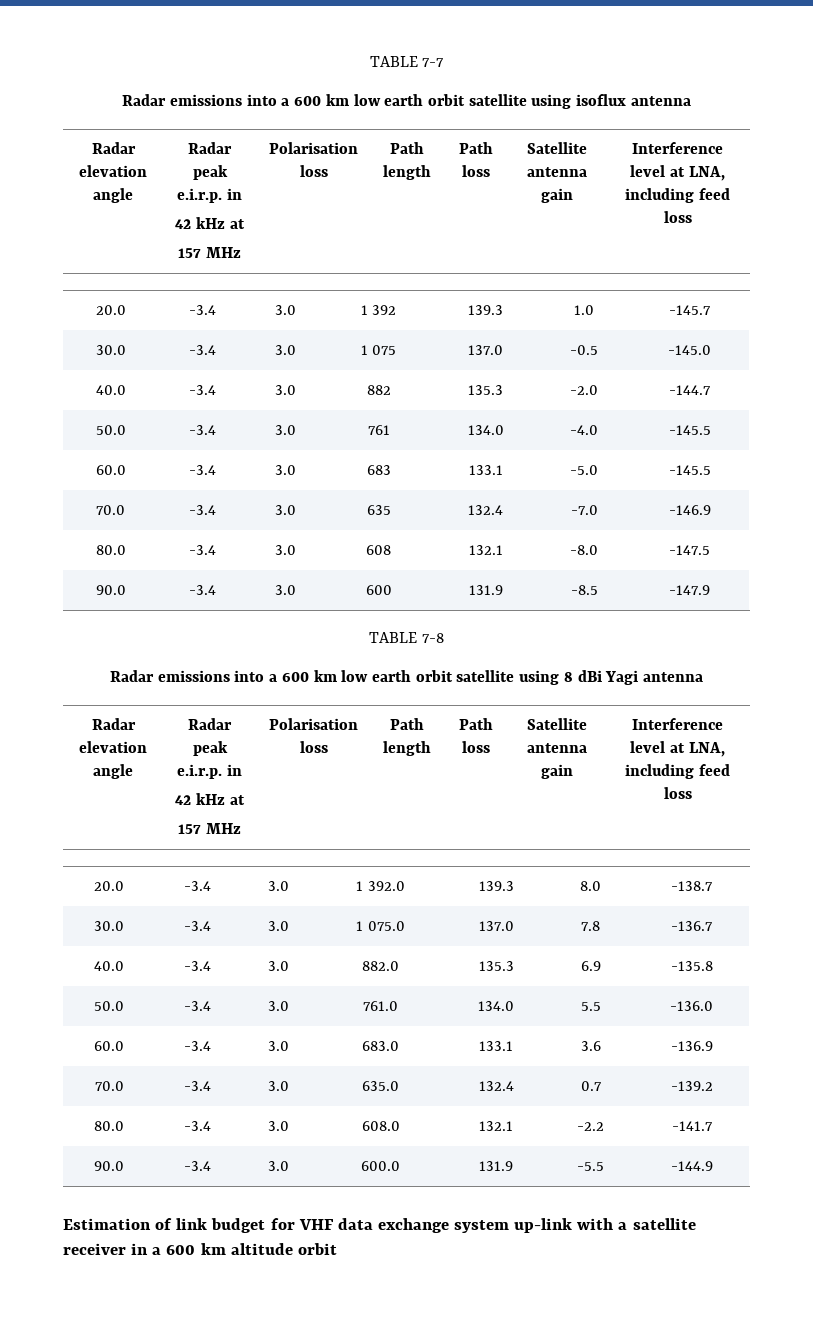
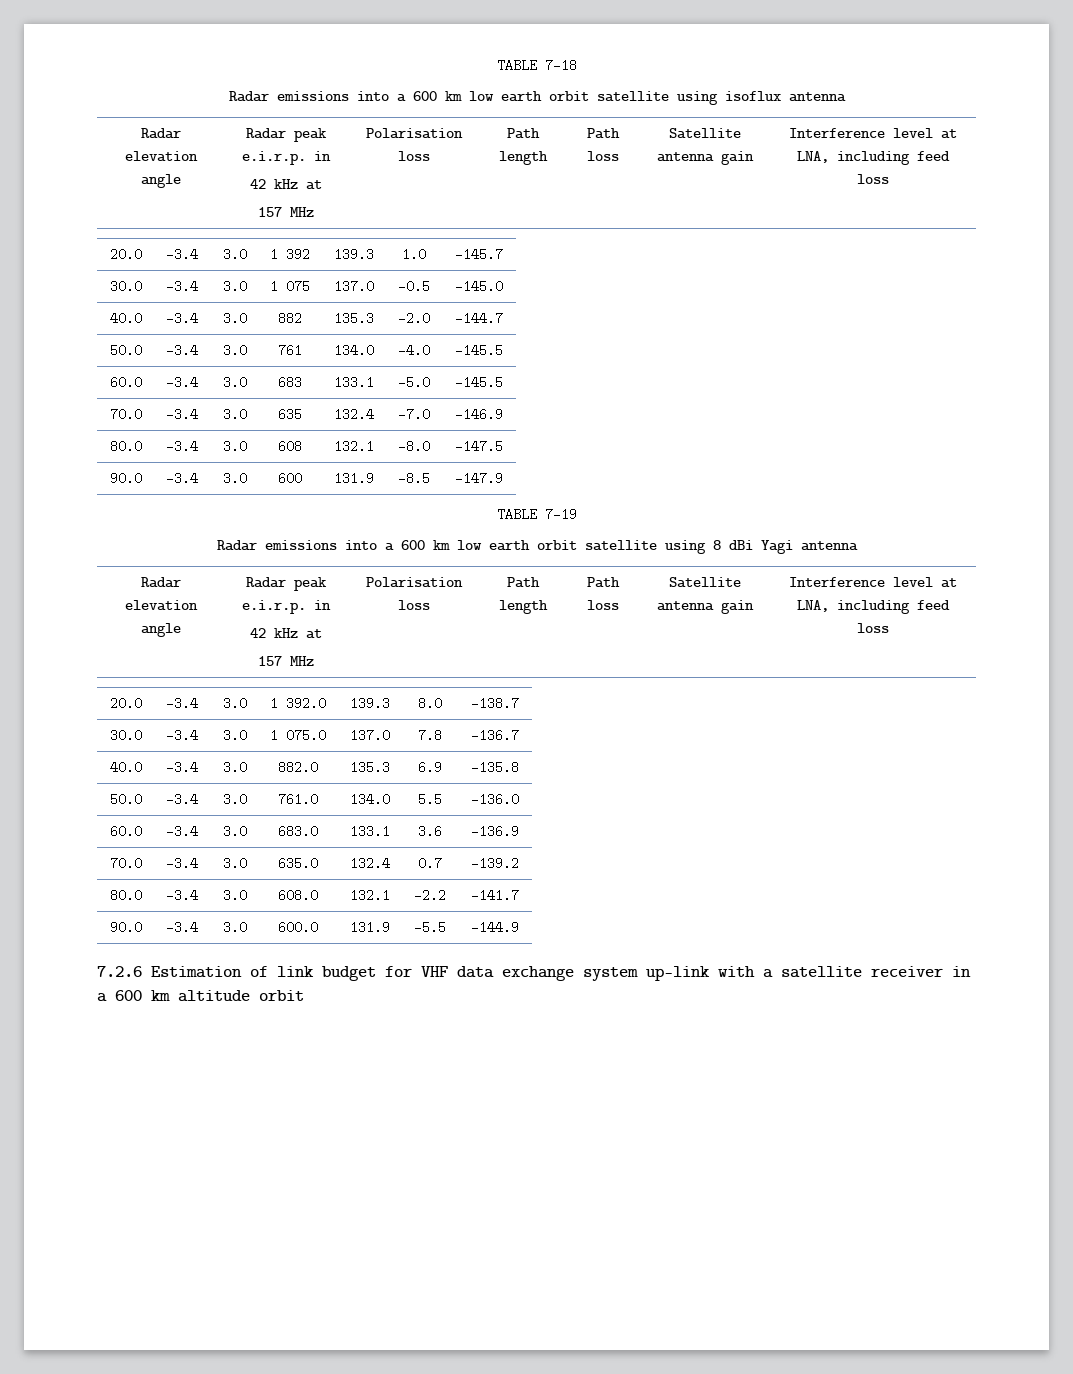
- TABLE 7-7
+ TABLE 7-18
- TABLE 7-8
+ TABLE 7-19
- Estimation of link budget for VHF data exchange system up-link with a satellite receiver in a 600 km altitude orbit
+ 7.2.6 Estimation of link budget for VHF data exchange system up-link with a satellite receiver in a 600 km altitude orbit

